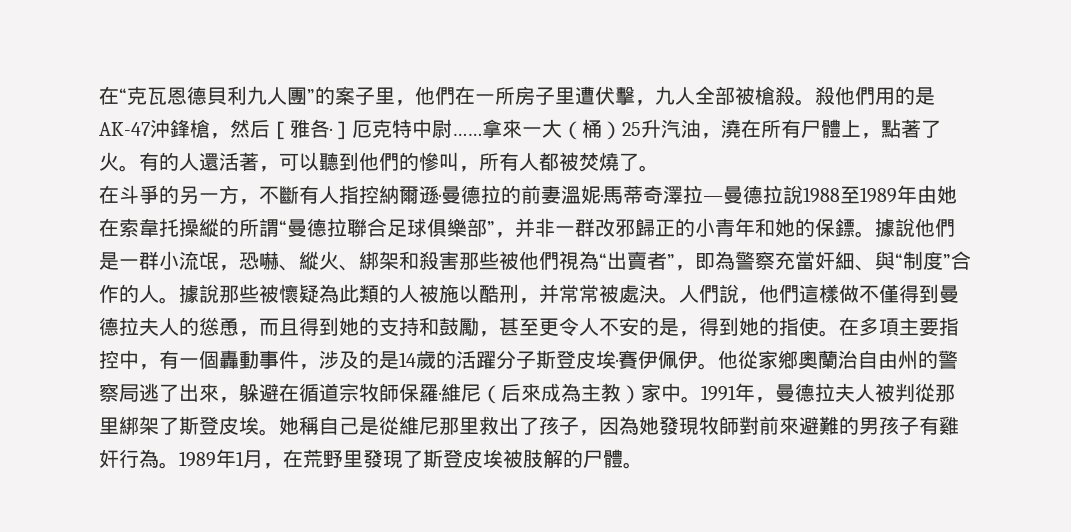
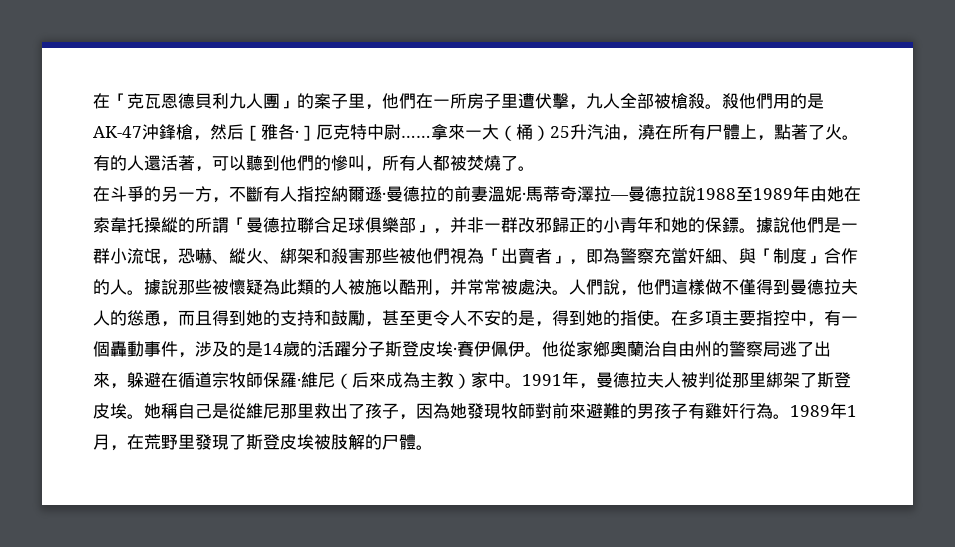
- 在“克瓦恩德貝利九人團”的案子里，他們在一所房子里遭伏擊，九人全部被槍殺。
+ 在「克瓦恩德貝利九人團」的案子里，他們在一所房子里遭伏擊，九人全部被槍殺。
- 在斗爭的另一方，不斷有人指控納爾遜·曼德拉的前妻溫妮·馬蒂奇澤拉―曼德拉說1988至1989年由她在索韋托操縱的所謂“曼德拉聯合足球俱樂部”，并非一群改邪歸正的小青年和她的保鏢。
+ 在斗爭的另一方，不斷有人指控納爾遜·曼德拉的前妻溫妮·馬蒂奇澤拉―曼德拉說1988至1989年由她在索韋托操縱的所謂「曼德拉聯合足球俱樂部」，并非一群改邪歸正的小青年和她的保鏢。
- 據說他們是一群小流氓，恐嚇、縱火、綁架和殺害那些被他們視為“出賣者”，即為警察充當奸細、與“制度”合作的人。
+ 據說他們是一群小流氓，恐嚇、縱火、綁架和殺害那些被他們視為「出賣者」，即為警察充當奸細、與「制度」合作的人。

